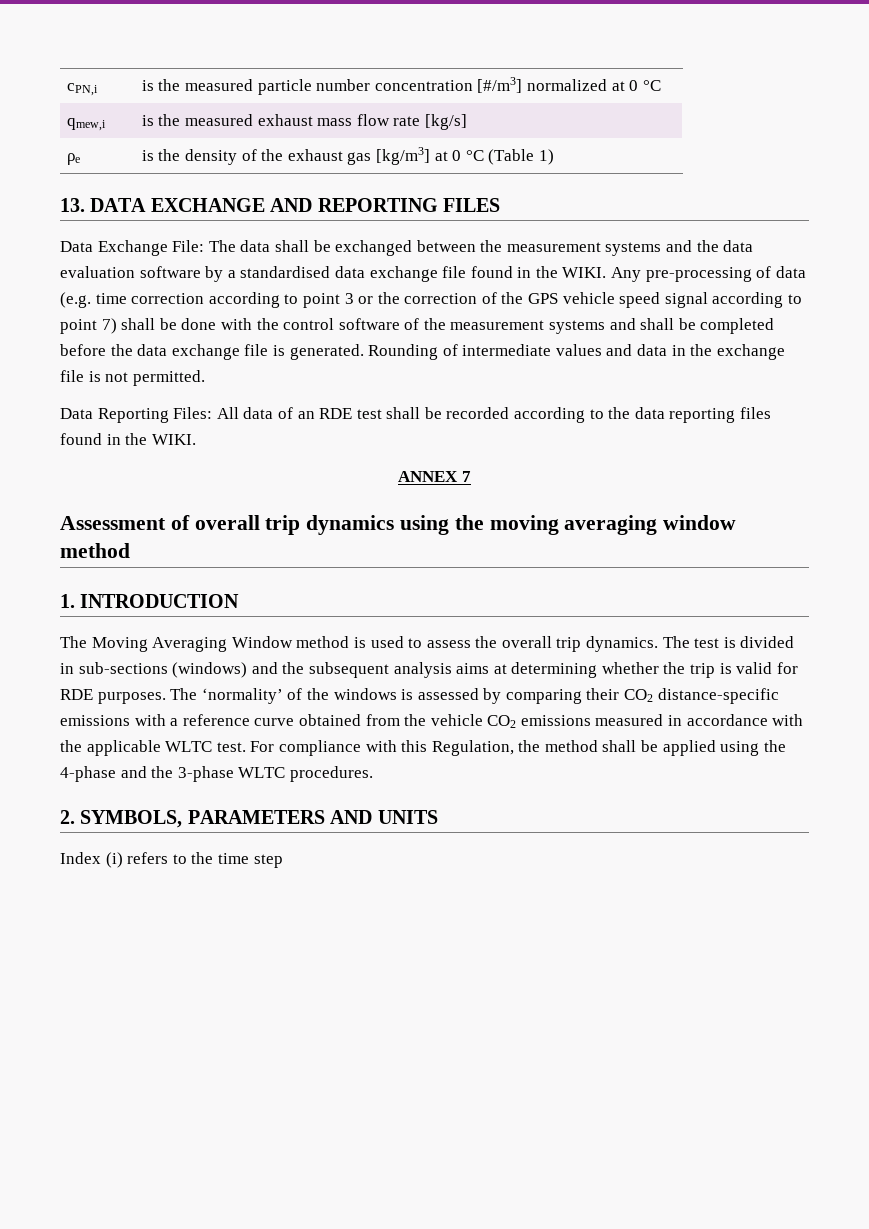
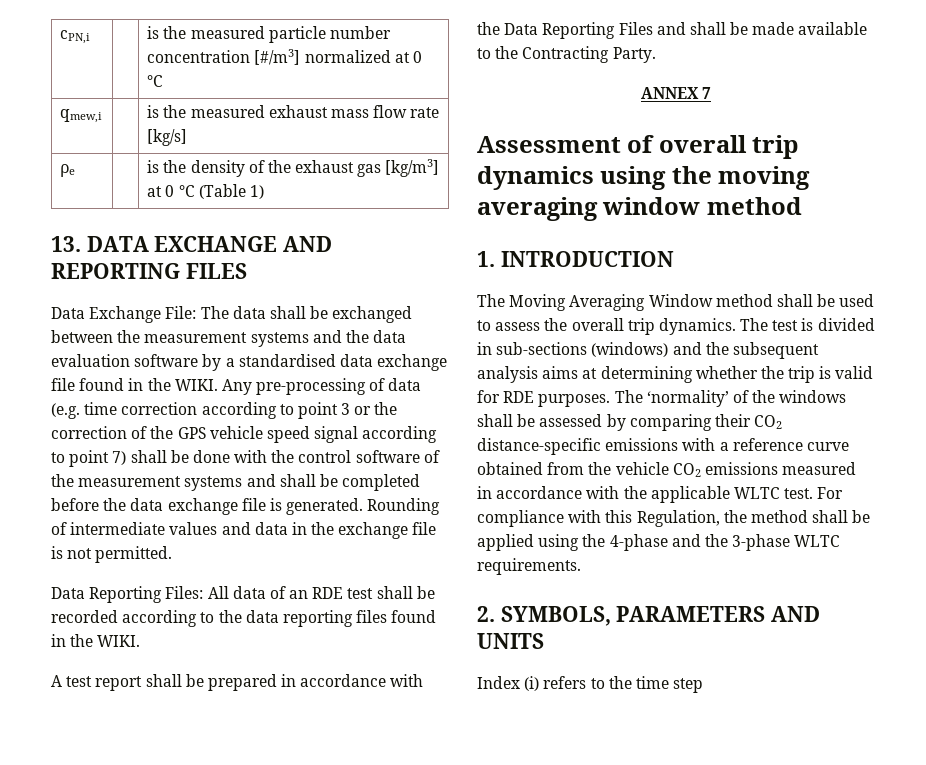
+ A test report shall be prepared in accordance with the Data Reporting Files and shall be made available to the Contracting Party.
- The Moving Averaging Window method is used to assess the overall trip dynamics.
+ The Moving Averaging Window method shall be used to assess the overall trip dynamics.
- The ‘normality’ of the windows is assessed by comparing their CO2 distance-specific emissions with a reference curve obtained from the vehicle CO2 emissions measured in accordance with the applicable WLTC test.
+ The ‘normality’ of the windows shall be assessed by comparing their CO2 distance-specific emissions with a reference curve obtained from the vehicle CO2 emissions measured in accordance with the applicable WLTC test.
- For compliance with this Regulation, the method shall be applied using the 4-phase and the 3-phase WLTC procedures.
+ For compliance with this Regulation, the method shall be applied using the 4-phase and the 3-phase WLTC requirements.

